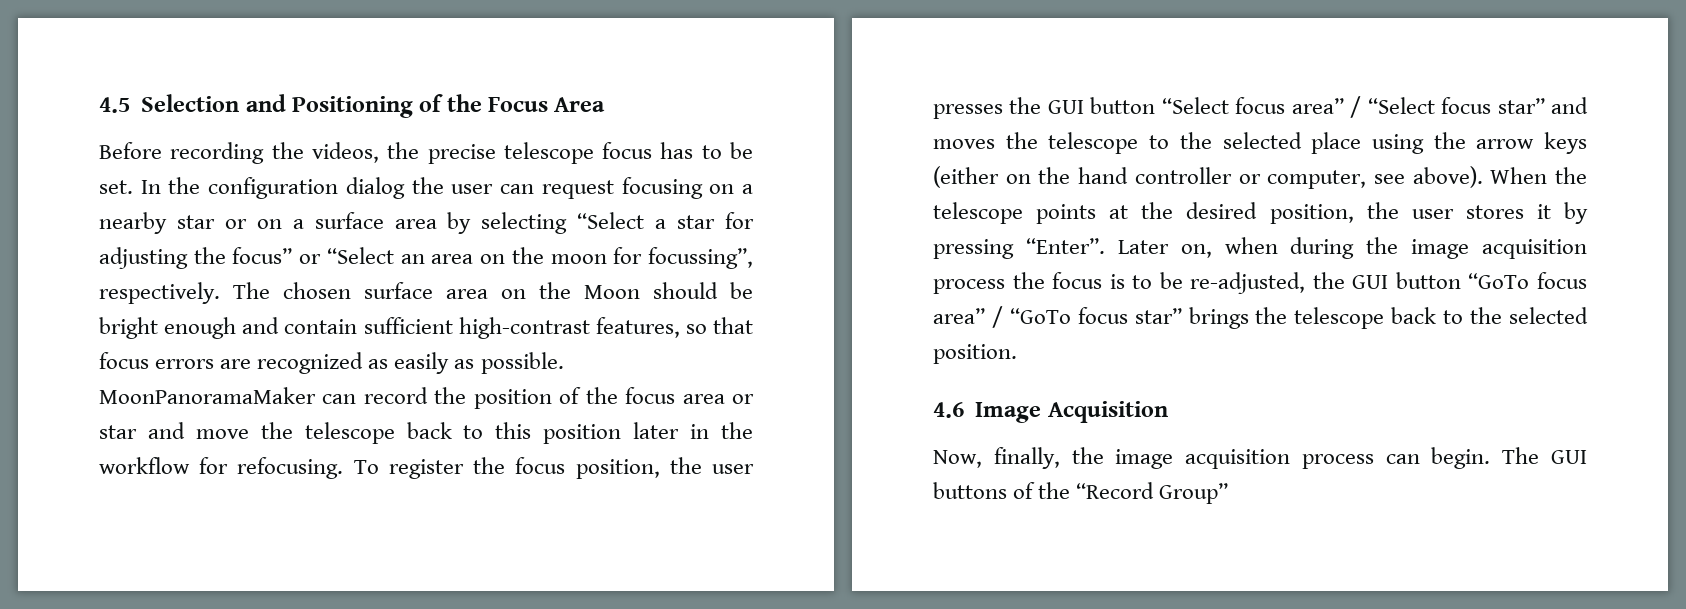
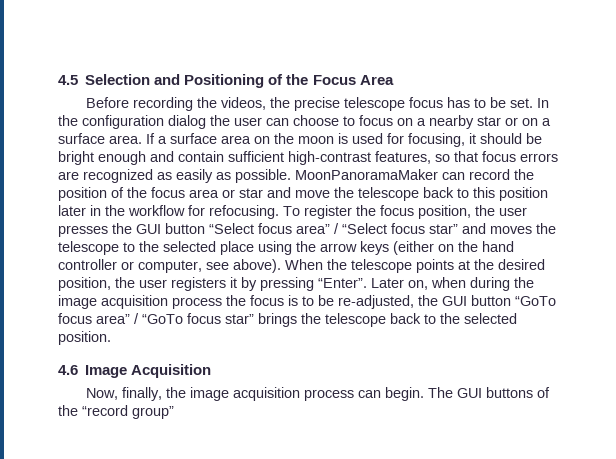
- In the configuration dialog the user can request focusing on a nearby star or on a surface area by selecting “Select a star for adjusting the focus” or “Select an area on the moon for focussing”, respectively. The chosen surface area on the Moon should be bright enough and contain sufficient high-contrast features, so that focus errors are recognized as easily as possible.
+ In the configuration dialog the user can choose to focus on a nearby star or on a surface area. If a surface area on the moon is used for focusing, it should be bright enough and contain sufficient high-contrast features, so that focus errors are recognized as easily as possible.
- When the telescope points at the desired position, the user stores it by pressing “Enter”.
+ When the telescope points at the desired position, the user registers it by pressing “Enter”.
- The GUI buttons of the “Record Group”
+ The GUI buttons of the “record group”

